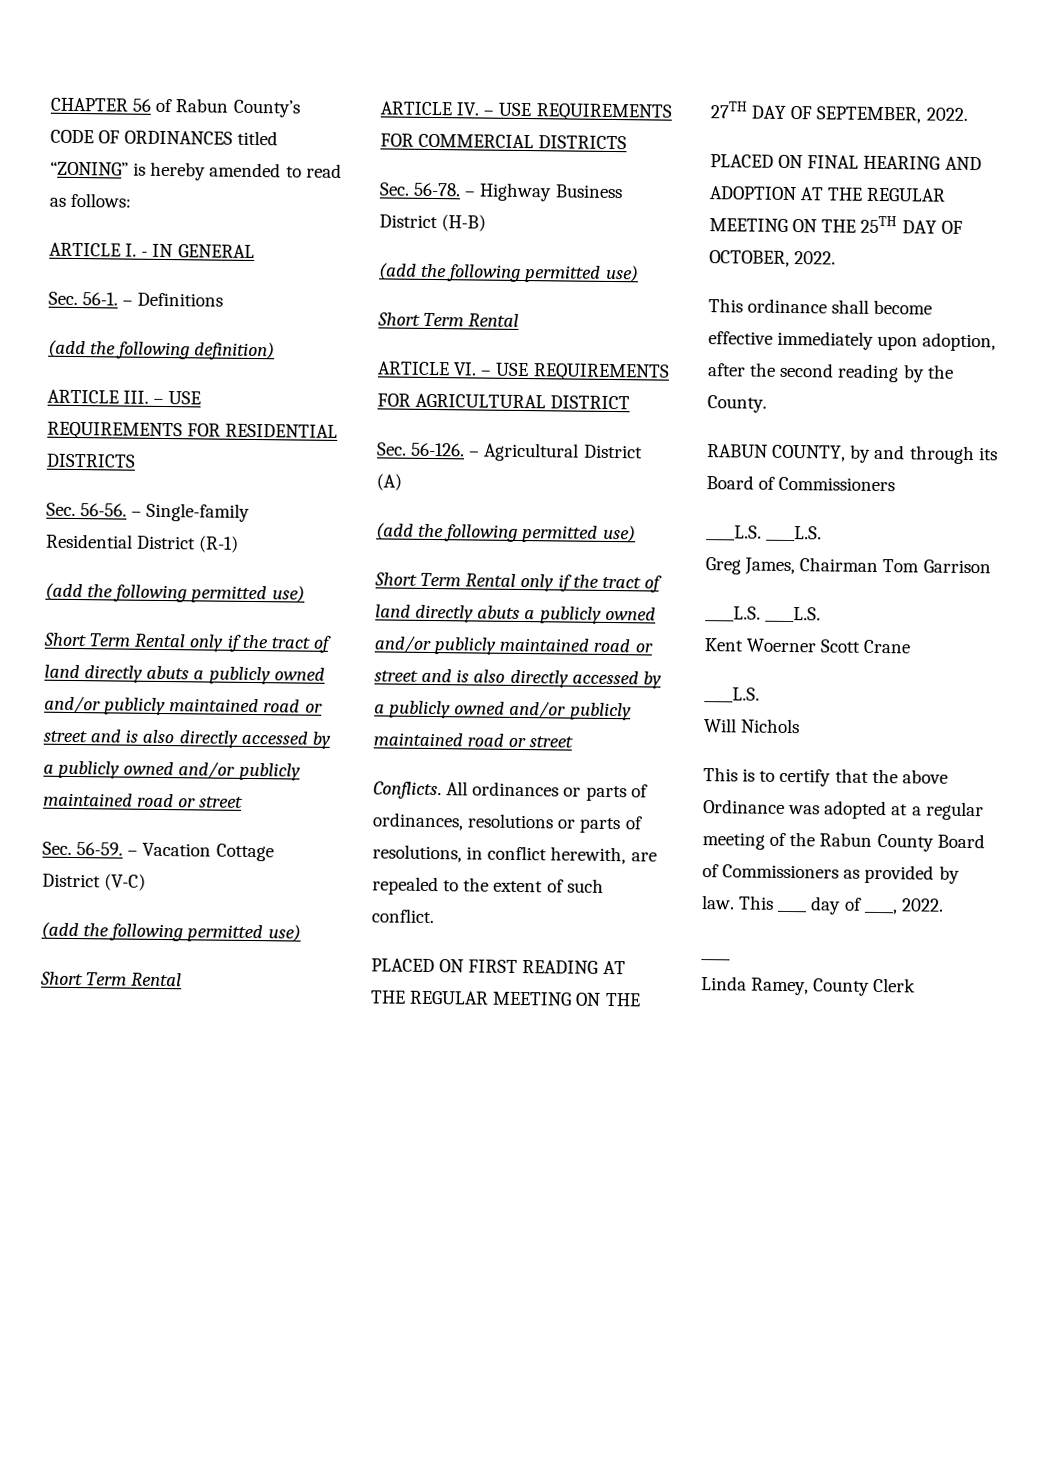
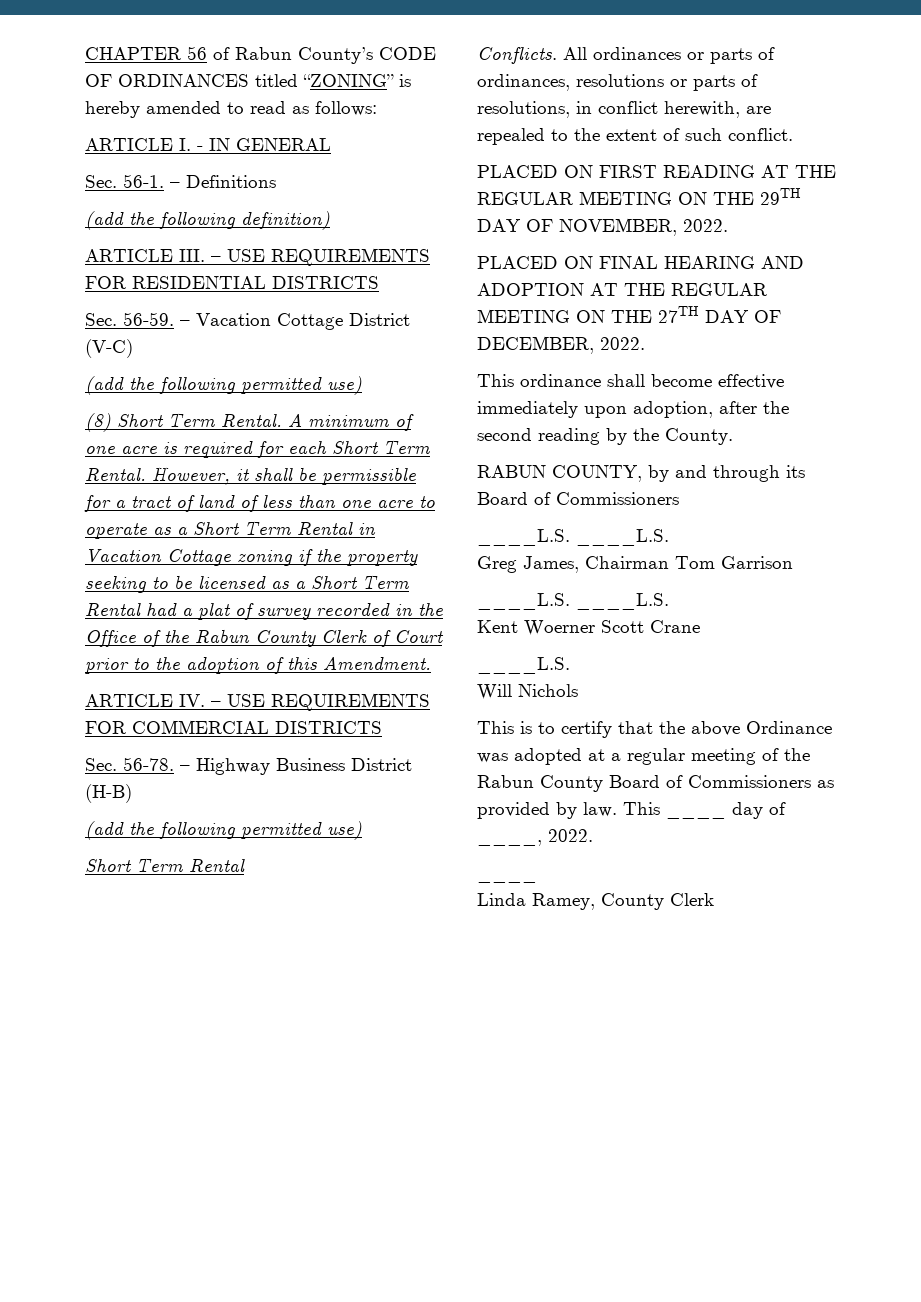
- Sec. 56-56. – Single-family Residential District (R-1)
- (add the following permitted use)
- Short Term Rental only if the tract of land directly abuts a publicly owned and/or publicly maintained road or street and is also directly accessed by a publicly owned and/or publicly maintained road or street
  – Vacation Cottage District (V-C)
  (add the following permitted use)
- Short Term Rental
+ (8) Short Term Rental. A minimum of one acre is required for each Short Term Rental. However, it shall be permissible for a tract of land of less than one acre to operate as a Short Term Rental in Vacation Cottage zoning if the property seeking to be licensed as a Short Term Rental had a plat of survey recorded in the Office of the Rabun County Clerk of Court prior to the adoption of this Amendment.
- ARTICLE VI. – USE REQUIREMENTS FOR AGRICULTURAL DISTRICT
- Sec. 56-126. – Agricultural District (A)
- (add the following permitted use)
- Short Term Rental only if the tract of land directly abuts a publicly owned and/or publicly maintained road or street and is also directly accessed by a publicly owned and/or publicly maintained road or street
- PLACED ON FIRST READING AT THE REGULAR MEETING ON THE 27TH DAY OF SEPTEMBER, 2022.
+ PLACED ON FIRST READING AT THE REGULAR MEETING ON THE 29TH DAY OF NOVEMBER, 2022.
- PLACED ON FINAL HEARING AND ADOPTION AT THE REGULAR MEETING ON THE 25TH DAY OF OCTOBER, 2022.
+ PLACED ON FINAL HEARING AND ADOPTION AT THE REGULAR MEETING ON THE 27TH DAY OF DECEMBER, 2022.

